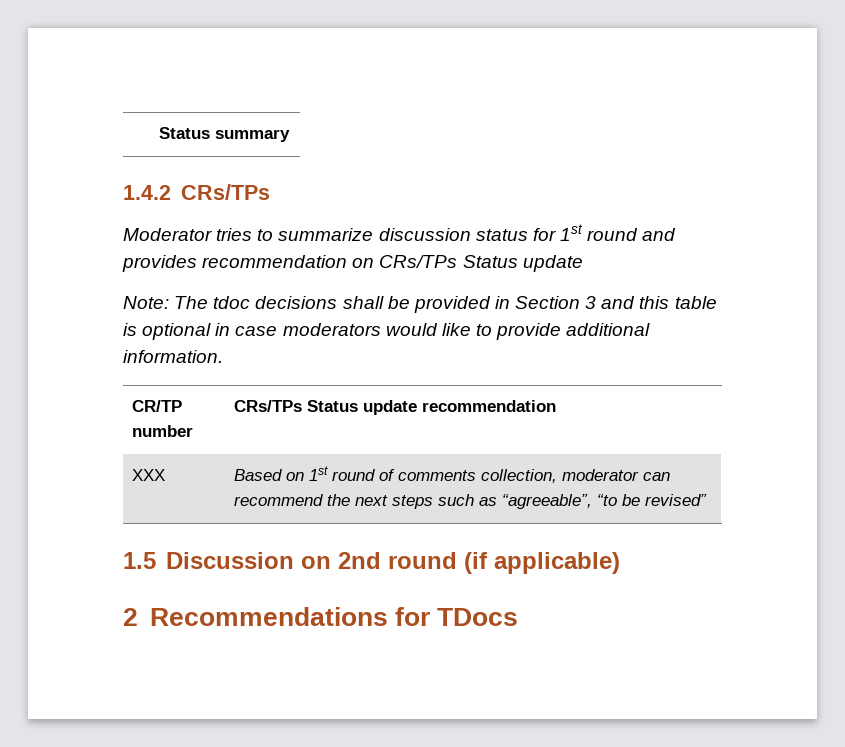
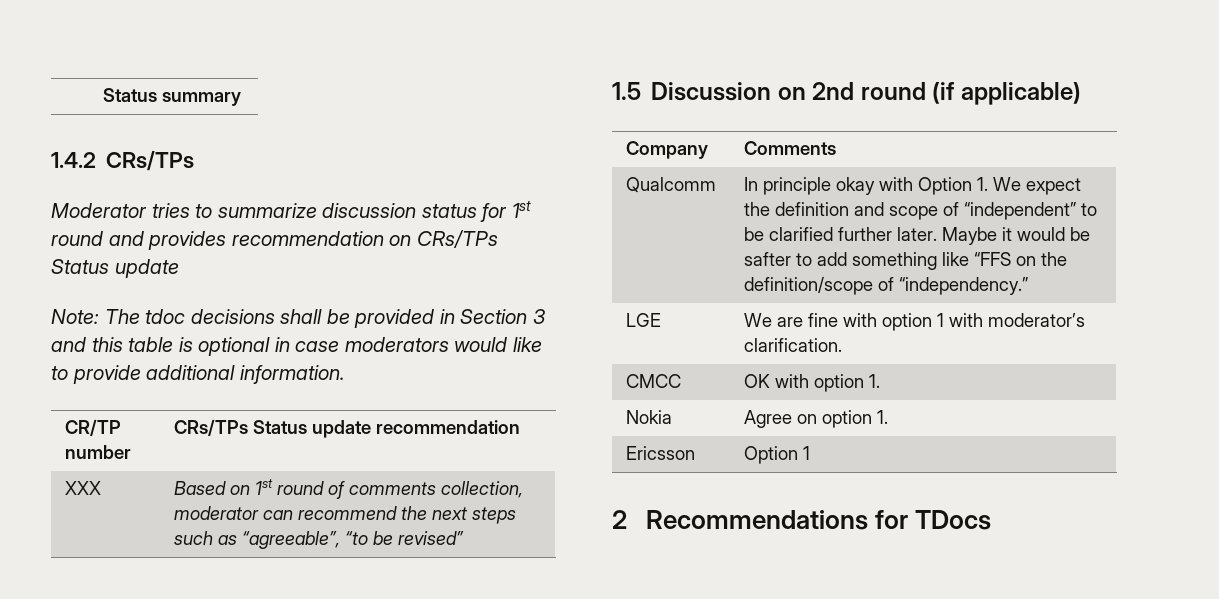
+ Company | Comments
+ Qualcomm | In principle okay with Option 1. We expect the definition and scope of “independent” to be clarified further later. Maybe it would be safter to add something like “FFS on the definition/scope of “independency.”
+ LGE | We are fine with option 1 with moderator’s clarification.
+ CMCC | OK with option 1.
+ Nokia | Agree on option 1.
+ Ericsson | Option 1

